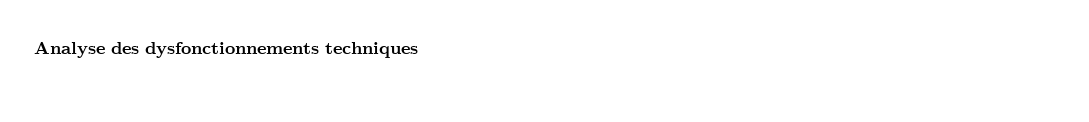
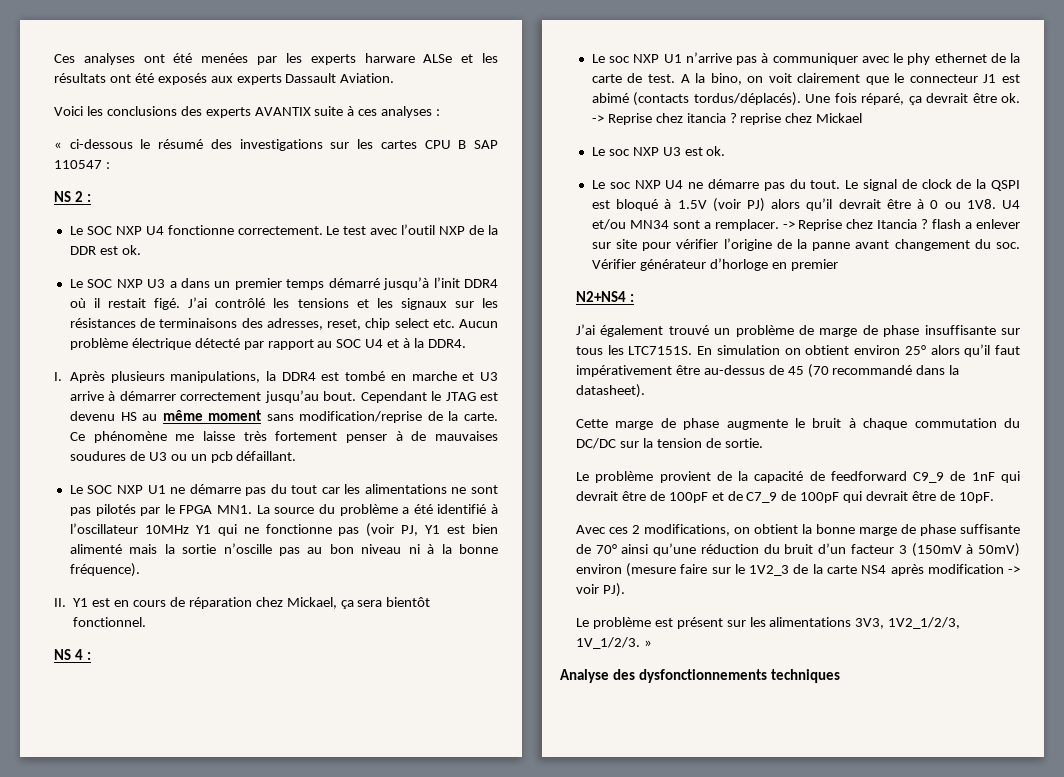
+ Ces analyses ont été menées par les experts harware ALSe et les résultats ont été exposés aux experts Dassault Aviation.
+ Voici les conclusions des experts AVANTIX suite à ces analyses :
+ « ci-dessous le résumé des investigations sur les cartes CPU B SAP 110547 :
+ NS 2 :
+ Le SOC NXP U4 fonctionne correctement. Le test avec l’outil NXP de la DDR est ok.
+ Le SOC NXP U3 a dans un premier temps démarré jusqu’à l’init DDR4 où il restait figé. J’ai contrôlé les tensions et les signaux sur les résistances de terminaisons des adresses, reset, chip select etc. Aucun problème électrique détecté par rapport au SOC U4 et à la DDR4.
+ I. Après plusieurs manipulations, la DDR4 est tombé en marche et U3 arrive à démarrer correctement jusqu’au bout. Cependant le JTAG est devenu HS au même moment sans modification/reprise de la carte. Ce phénomène me laisse très fortement penser à de mauvaises soudures de U3 ou un pcb défaillant.
+ Le SOC NXP U1 ne démarre pas du tout car les alimentations ne sont pas pilotés par le FPGA MN1. La source du problème a été identifié à l’oscillateur 10MHz Y1 qui ne fonctionne pas (voir PJ, Y1 est bien alimenté mais la sortie n’oscille pas au bon niveau ni à la bonne fréquence).
+ II. Y1 est en cours de réparation chez Mickael, ça sera bientôt fonctionnel.
+ NS 4 :
+ Le soc NXP U1 n’arrive pas à communiquer avec le phy ethernet de la carte de test. A la bino, on voit clairement que le connecteur J1 est abimé (contacts tordus/déplacés). Une fois réparé, ça devrait être ok. -> Reprise chez itancia ? reprise chez Mickael
+ Le soc NXP U3 est ok.
+ Le soc NXP U4 ne démarre pas du tout. Le signal de clock de la QSPI est bloqué à 1.5V (voir PJ) alors qu’il devrait être à 0 ou 1V8. U4 et/ou MN34 sont a remplacer. -> Reprise chez Itancia ? flash a enlever sur site pour vérifier l’origine de la panne avant changement du soc. Vérifier générateur d’horloge en premier
+ N2+NS4 :
+ J’ai également trouvé un problème de marge de phase insuffisante sur tous les LTC7151S. En simulation on obtient environ 25° alors qu’il faut impérativement être au-dessus de 45 (70 recommandé dans la datasheet).
+ Cette marge de phase augmente le bruit à chaque commutation du DC/DC sur la tension de sortie.
+ Le problème provient de la capacité de feedforward C9_9 de 1nF qui devrait être de 100pF et de C7_9 de 100pF qui devrait être de 10pF.
+ Avec ces 2 modifications, on obtient la bonne marge de phase suffisante de 70° ainsi qu’une réduction du bruit d’un facteur 3 (150mV à 50mV) environ (mesure faire sur le 1V2_3 de la carte NS4 après modification -> voir PJ).
+ Le problème est présent sur les alimentations 3V3, 1V2_1/2/3, 1V_1/2/3. »

